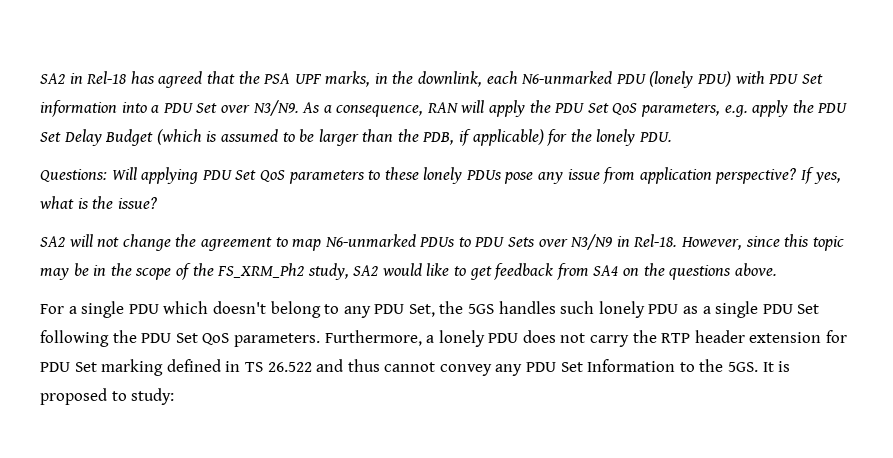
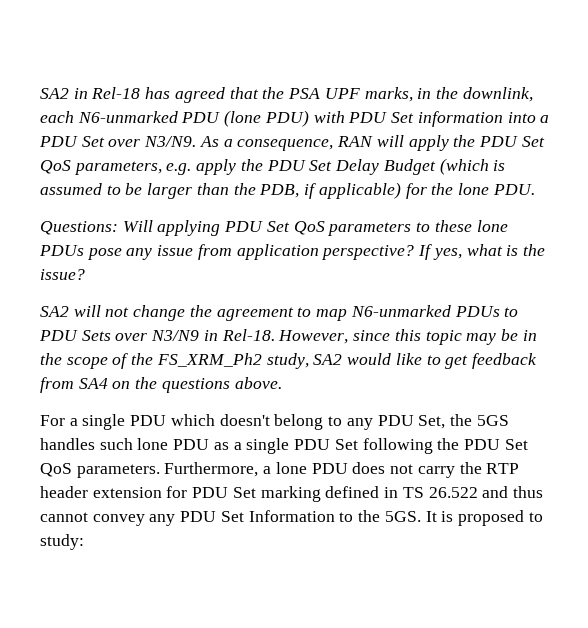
- SA2 in Rel-18 has agreed that the PSA UPF marks, in the downlink, each N6-unmarked PDU (lonely PDU) with PDU Set information into a PDU Set over N3/N9.
+ SA2 in Rel-18 has agreed that the PSA UPF marks, in the downlink, each N6-unmarked PDU (lone PDU) with PDU Set information into a PDU Set over N3/N9.
- As a consequence, RAN will apply the PDU Set QoS parameters, e.g. apply the PDU Set Delay Budget (which is assumed to be larger than the PDB, if applicable) for the lonely PDU.
+ As a consequence, RAN will apply the PDU Set QoS parameters, e.g. apply the PDU Set Delay Budget (which is assumed to be larger than the PDB, if applicable) for the lone PDU.
- Questions: Will applying PDU Set QoS parameters to these lonely PDUs pose any issue from application perspective?
+ Questions: Will applying PDU Set QoS parameters to these lone PDUs pose any issue from application perspective?
- For a single PDU which doesn't belong to any PDU Set, the 5GS handles such lonely PDU as a single PDU Set following the PDU Set QoS parameters.
+ For a single PDU which doesn't belong to any PDU Set, the 5GS handles such lone PDU as a single PDU Set following the PDU Set QoS parameters.
- Furthermore, a lonely PDU does not carry the RTP header extension for PDU Set marking defined in TS 26.522 and thus cannot convey any PDU Set Information to the 5GS.
+ Furthermore, a lone PDU does not carry the RTP header extension for PDU Set marking defined in TS 26.522 and thus cannot convey any PDU Set Information to the 5GS.

